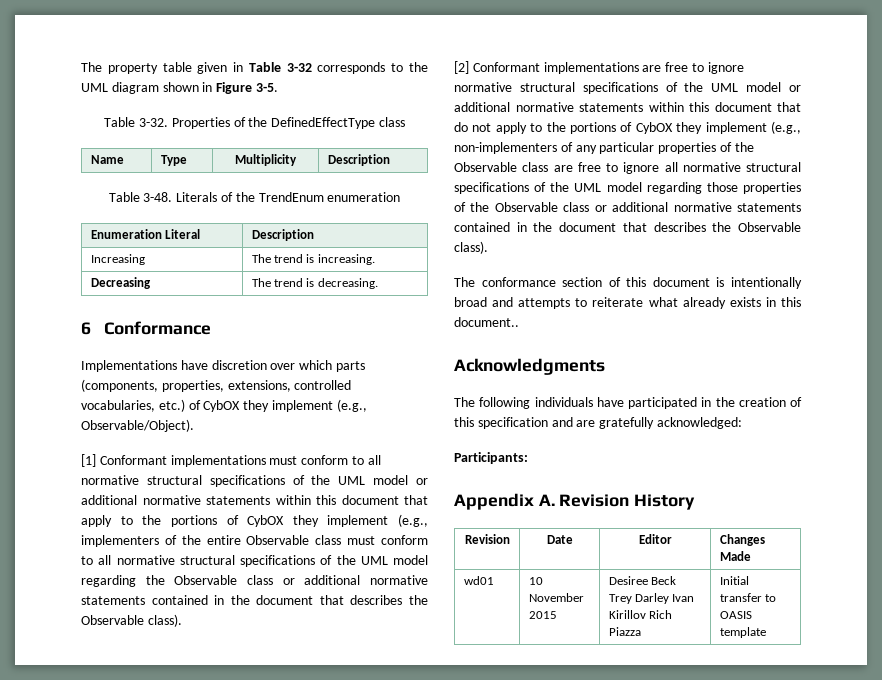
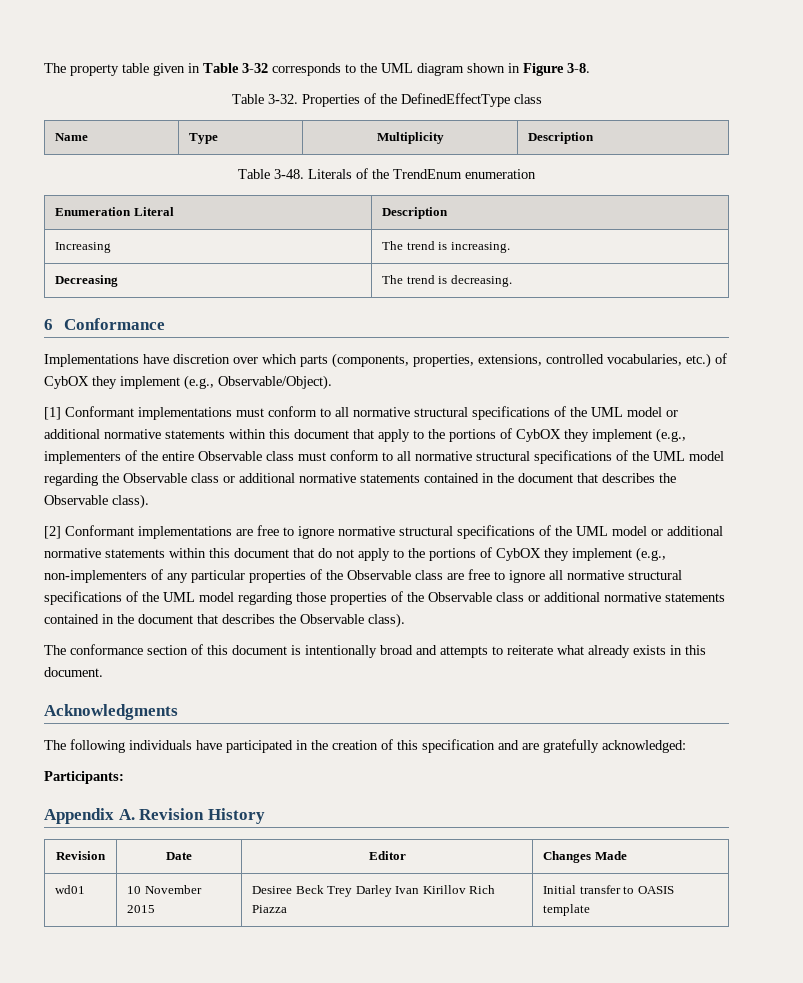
- The property table given in Table 3-32 corresponds to the UML diagram shown in Figure 3-5.
+ The property table given in Table 3-32 corresponds to the UML diagram shown in Figure 3-8.
- The conformance section of this document is intentionally broad and attempts to reiterate what already exists in this document..
+ The conformance section of this document is intentionally broad and attempts to reiterate what already exists in this document.

